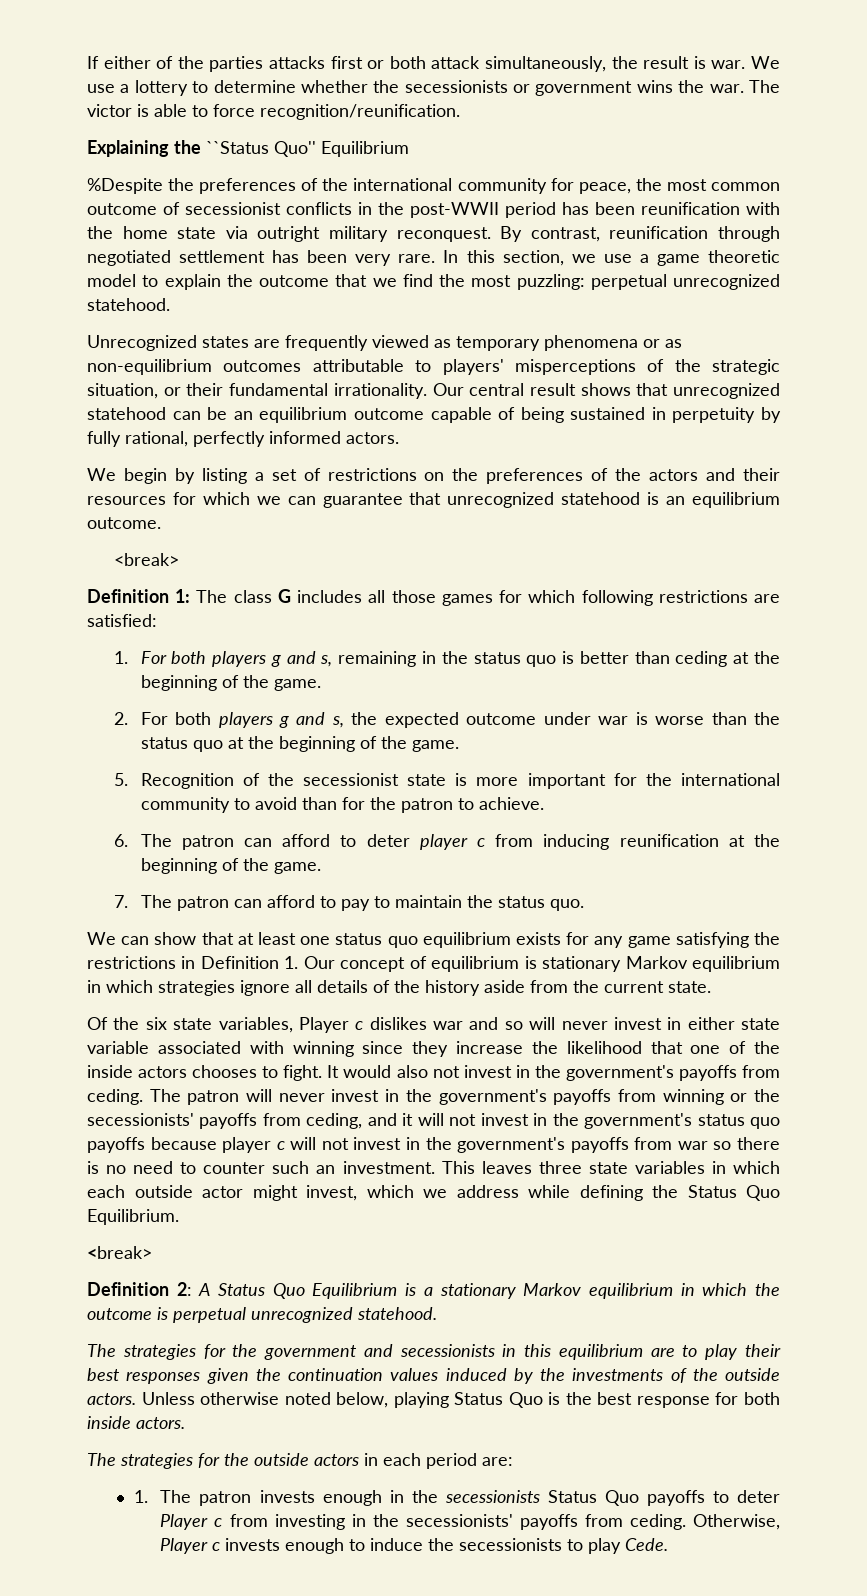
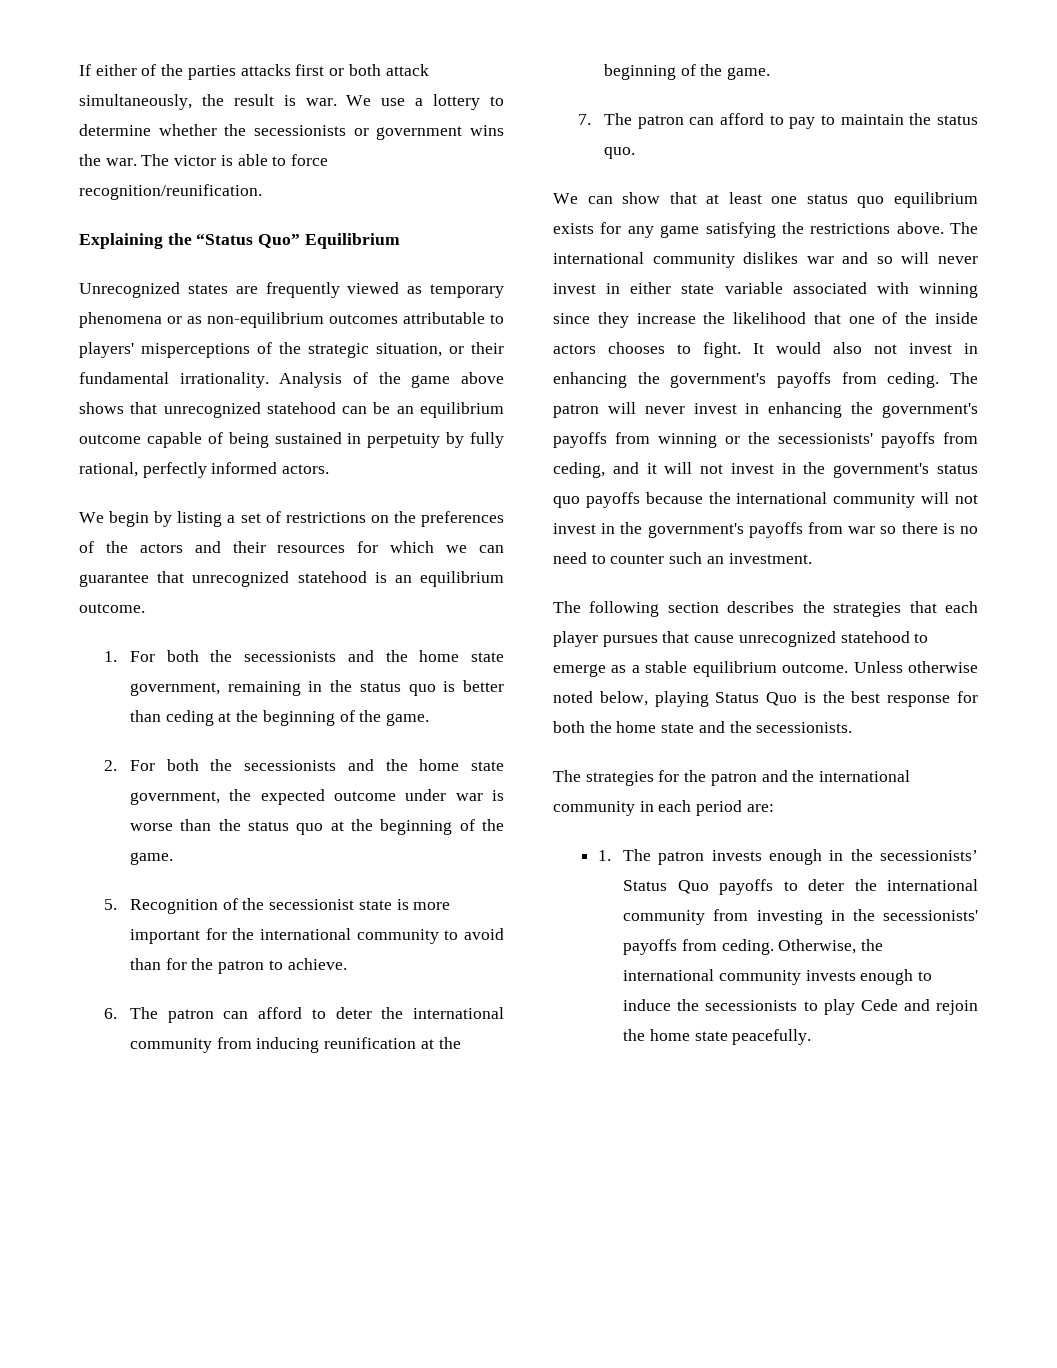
- Explaining the ``Status Quo'' Equilibrium
- %Despite the preferences of the international community for peace, the most common outcome of secessionist conflicts in the post-WWII period has been reunification with the home state via outright military reconquest. By contrast, reunification through negotiated settlement has been very rare. In this section, we use a game theoretic model to explain the outcome that we find the most puzzling: perpetual unrecognized statehood.
+ Explaining the “Status Quo” Equilibrium
- Our central result shows that unrecognized statehood can be an equilibrium outcome capable of being sustained in perpetuity by fully rational, perfectly informed actors.
+ Analysis of the game above shows that unrecognized statehood can be an equilibrium outcome capable of being sustained in perpetuity by fully rational, perfectly informed actors.
  We begin by listing a set of restrictions on the preferences of the actors and their resources for which we can guarantee that unrecognized statehood is an equilibrium outcome.
- <break>
- Definition 1: The class G includes all those games for which following restrictions are satisfied:
- 1. For both players g and s, remaining in the status quo is better than ceding at the beginning of the game.
+ 1. For both the secessionists and the home state government, remaining in the status quo is better than ceding at the beginning of the game.
- 2. For both players g and s, the expected outcome under war is worse than the status quo at the beginning of the game.
+ 2. For both the secessionists and the home state government, the expected outcome under war is worse than the status quo at the beginning of the game.
- 6. The patron can afford to deter player c from inducing reunification at the beginning of the game.
+ 6. The patron can afford to deter the international community from inducing reunification at the beginning of the game.
- We can show that at least one status quo equilibrium exists for any game satisfying the restrictions in Definition 1. Our concept of equilibrium is stationary Markov equilibrium in which strategies ignore all details of the history aside from the current state.
- Of the six state variables, Player c dislikes war and so will never invest in either state variable associated with winning since they increase the likelihood that one of the inside actors chooses to fight.
+ We can show that at least one status quo equilibrium exists for any game satisfying the restrictions above. The international community dislikes war and so will never invest in either state variable associated with winning since they increase the likelihood that one of the inside actors chooses to fight.
- It would also not invest in the government's payoffs from ceding.
+ It would also not invest in enhancing the government's payoffs from ceding.
- The patron will never invest in the government's payoffs from winning or the secessionists' payoffs from ceding, and it will not invest in the government's status quo payoffs because player c will not invest in the government's payoffs from war so there is no need to counter such an investment. This leaves three state variables in which each outside actor might invest, which we address while defining the Status Quo Equilibrium.
- <break>
- Definition 2: A Status Quo Equilibrium is a stationary Markov equilibrium in which the outcome is perpetual unrecognized statehood.
- The strategies for the government and secessionists in this equilibrium are to play their best responses given the continuation values induced by the investments of the outside actors.
+ The patron will never invest in enhancing the government's payoffs from winning or the secessionists' payoffs from ceding, and it will not invest in the government's status quo payoffs because the international community will not invest in the government's payoffs from war so there is no need to counter such an investment.
+ The following section describes the strategies that each player pursues that cause unrecognized statehood to emerge as a stable equilibrium outcome.
- Unless otherwise noted below, playing Status Quo is the best response for both inside actors.
- The strategies for the outside actors in each period are:
+ Unless otherwise noted below, playing Status Quo is the best response for both the home state and the secessionists.
+ The strategies for the patron and the international community in each period are:
- 1. The patron invests enough in the secessionists Status Quo payoffs to deter Player c from investing in the secessionists' payoffs from ceding.
+ 1. The patron invests enough in the secessionists’ Status Quo payoffs to deter the international community from investing in the secessionists' payoffs from ceding.
- Otherwise, Player c invests enough to induce the secessionists to play Cede.
+ Otherwise, the international community invests enough to induce the secessionists to play Cede and rejoin the home state peacefully.

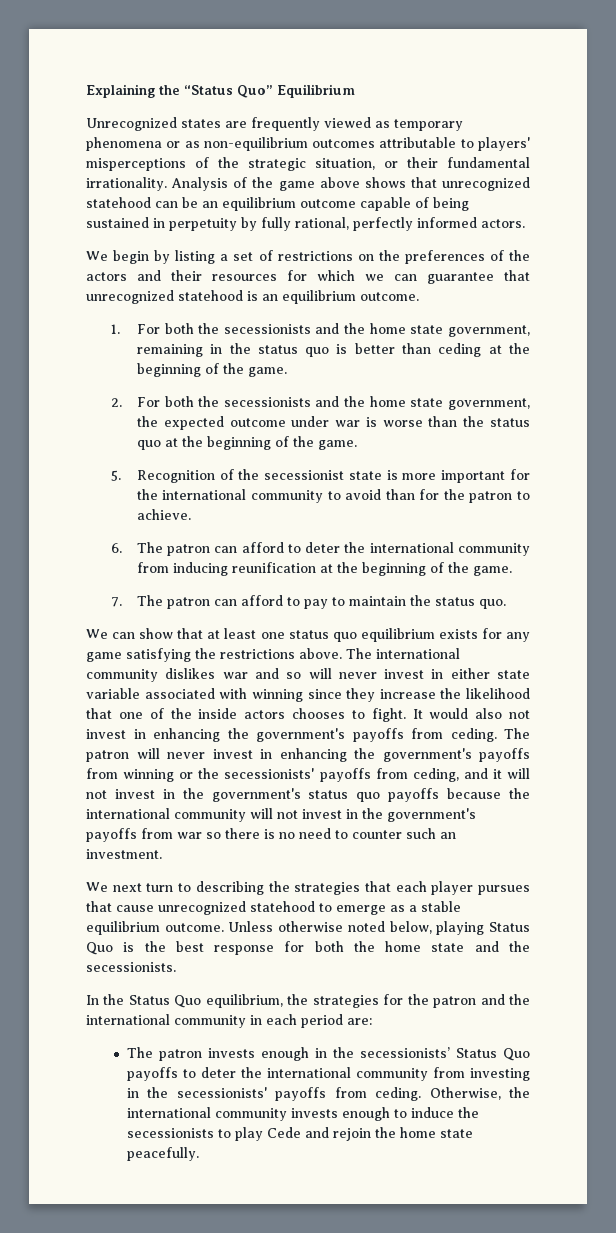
- If either of the parties attacks first or both attack simultaneously, the result is war. We use a lottery to determine whether the secessionists or government wins the war. The victor is able to force recognition/reunification.
- The following section describes the strategies that each player pursues that cause unrecognized statehood to emerge as a stable equilibrium outcome.
+ We next turn to describing the strategies that each player pursues that cause unrecognized statehood to emerge as a stable equilibrium outcome.
- The strategies for the patron and the international community in each period are:
+ In the Status Quo equilibrium, the strategies for the patron and the international community in each period are:
- 1. The patron invests enough in the secessionists’ Status Quo payoffs to deter the international community from investing in the secessionists' payoffs from ceding.
+ The patron invests enough in the secessionists’ Status Quo payoffs to deter the international community from investing in the secessionists' payoffs from ceding.

